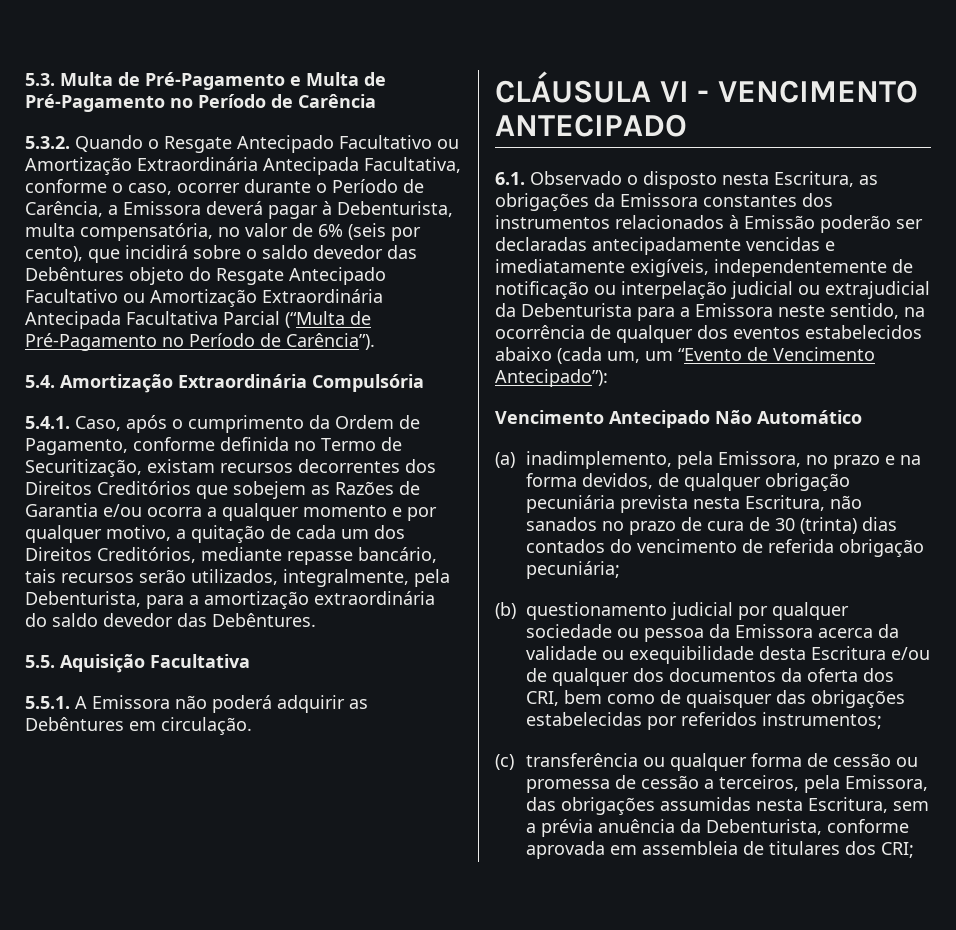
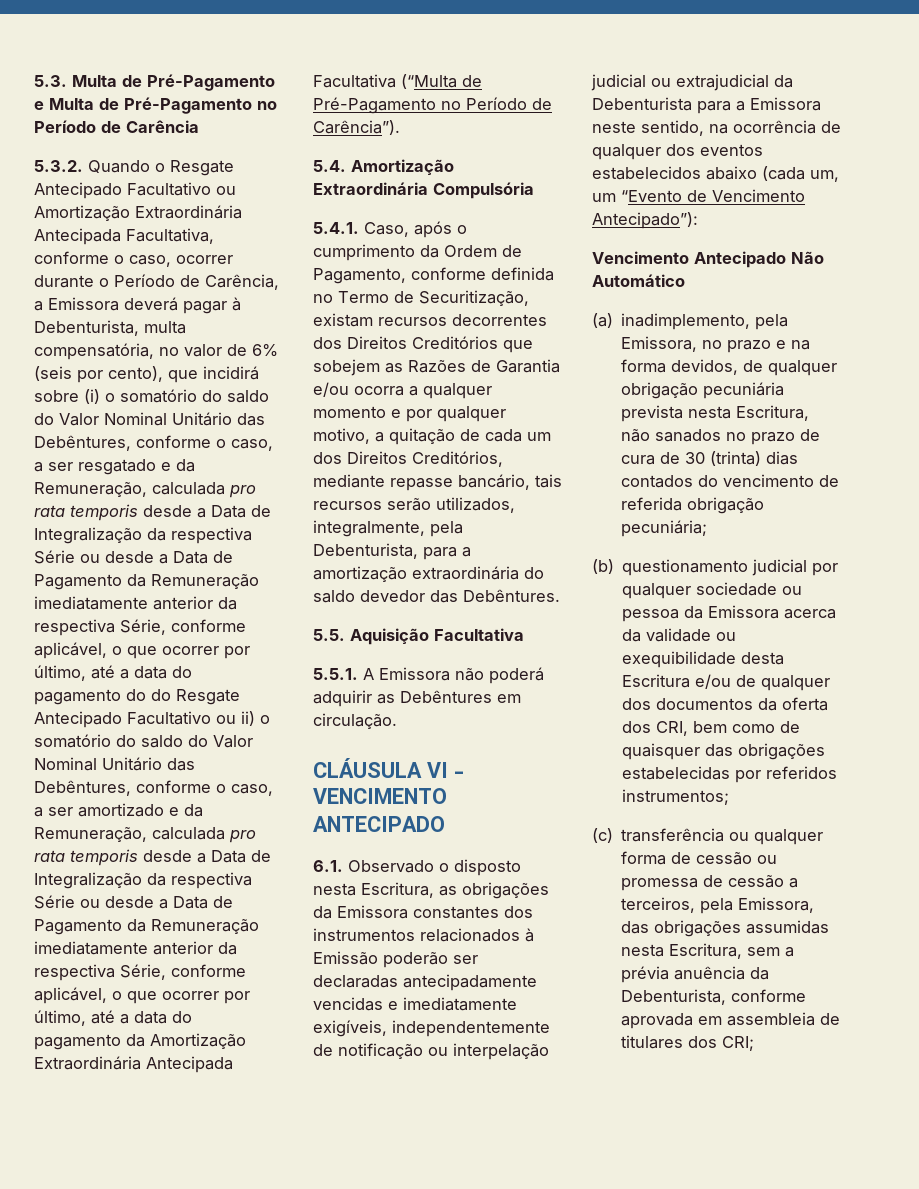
- 5.3.2. Quando o Resgate Antecipado Facultativo ou Amortização Extraordinária Antecipada Facultativa, conforme o caso, ocorrer durante o Período de Carência, a Emissora deverá pagar à Debenturista, multa compensatória, no valor de 6% (seis por cento), que incidirá sobre o saldo devedor das Debêntures objeto do Resgate Antecipado Facultativo ou Amortização Extraordinária Antecipada Facultativa Parcial (“Multa de Pré-Pagamento no Período de Carência”).
+ 5.3.2. Quando o Resgate Antecipado Facultativo ou Amortização Extraordinária Antecipada Facultativa, conforme o caso, ocorrer durante o Período de Carência, a Emissora deverá pagar à Debenturista, multa compensatória, no valor de 6% (seis por cento), que incidirá sobre (i) o somatório do saldo do Valor Nominal Unitário das Debêntures, conforme o caso, a ser resgatado e da Remuneração, calculada pro rata temporis desde a Data de Integralização da respectiva Série ou desde a Data de Pagamento da Remuneração imediatamente anterior da respectiva Série, conforme aplicável, o que ocorrer por último, até a data do pagamento do do Resgate Antecipado Facultativo ou ii) o somatório do saldo do Valor Nominal Unitário das Debêntures, conforme o caso, a ser amortizado e da Remuneração, calculada pro rata temporis desde a Data de Integralização da respectiva Série ou desde a Data de Pagamento da Remuneração imediatamente anterior da respectiva Série, conforme aplicável, o que ocorrer por último, até a data do pagamento da Amortização Extraordinária Antecipada Facultativa (“Multa de Pré-Pagamento no Período de Carência”).

